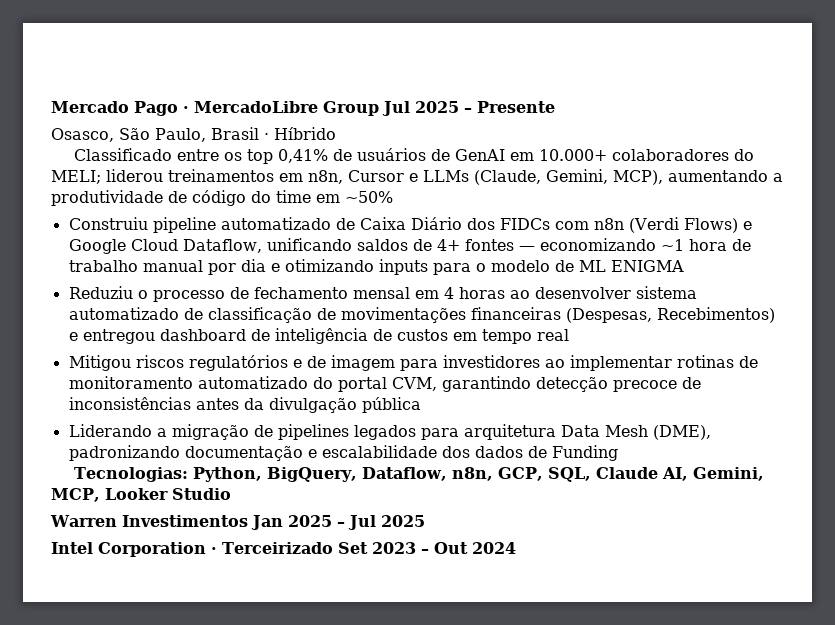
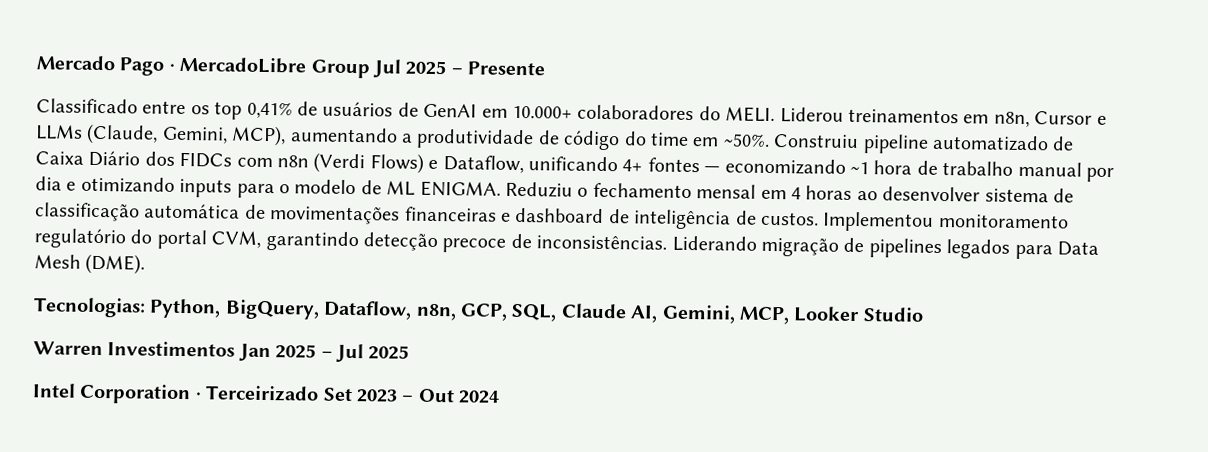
- Osasco, São Paulo, Brasil · Híbrido
- Classificado entre os top 0,41% de usuários de GenAI em 10.000+ colaboradores do MELI; liderou treinamentos em n8n, Cursor e LLMs (Claude, Gemini, MCP), aumentando a produtividade de código do time em ~50%
- Construiu pipeline automatizado de Caixa Diário dos FIDCs com n8n (Verdi Flows) e Google Cloud Dataflow, unificando saldos de 4+ fontes — economizando ~1 hora de trabalho manual por dia e otimizando inputs para o modelo de ML ENIGMA
- Reduziu o processo de fechamento mensal em 4 horas ao desenvolver sistema automatizado de classificação de movimentações financeiras (Despesas, Recebimentos) e entregou dashboard de inteligência de custos em tempo real
- Mitigou riscos regulatórios e de imagem para investidores ao implementar rotinas de monitoramento automatizado do portal CVM, garantindo detecção precoce de inconsistências antes da divulgação pública
- Liderando a migração de pipelines legados para arquitetura Data Mesh (DME), padronizando documentação e escalabilidade dos dados de Funding
+ Classificado entre os top 0,41% de usuários de GenAI em 10.000+ colaboradores do MELI. Liderou treinamentos em n8n, Cursor e LLMs (Claude, Gemini, MCP), aumentando a produtividade de código do time em ~50%. Construiu pipeline automatizado de Caixa Diário dos FIDCs com n8n (Verdi Flows) e Dataflow, unificando 4+ fontes — economizando ~1 hora de trabalho manual por dia e otimizando inputs para o modelo de ML ENIGMA. Reduziu o fechamento mensal em 4 horas ao desenvolver sistema de classificação automática de movimentações financeiras e dashboard de inteligência de custos. Implementou monitoramento regulatório do portal CVM, garantindo detecção precoce de inconsistências. Liderando migração de pipelines legados para Data Mesh (DME).

